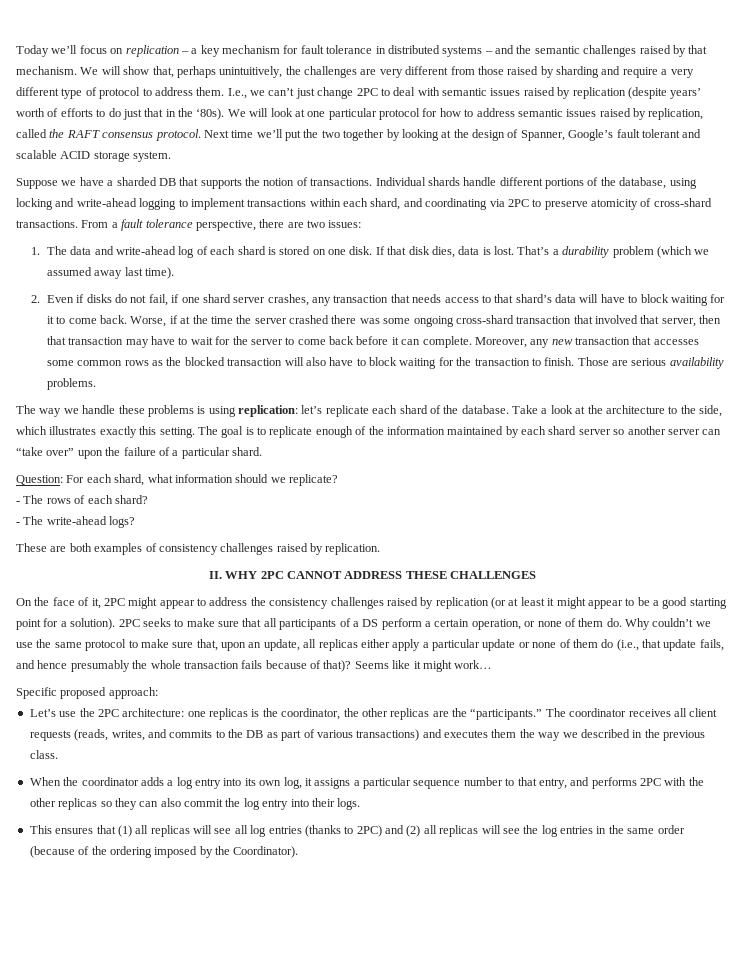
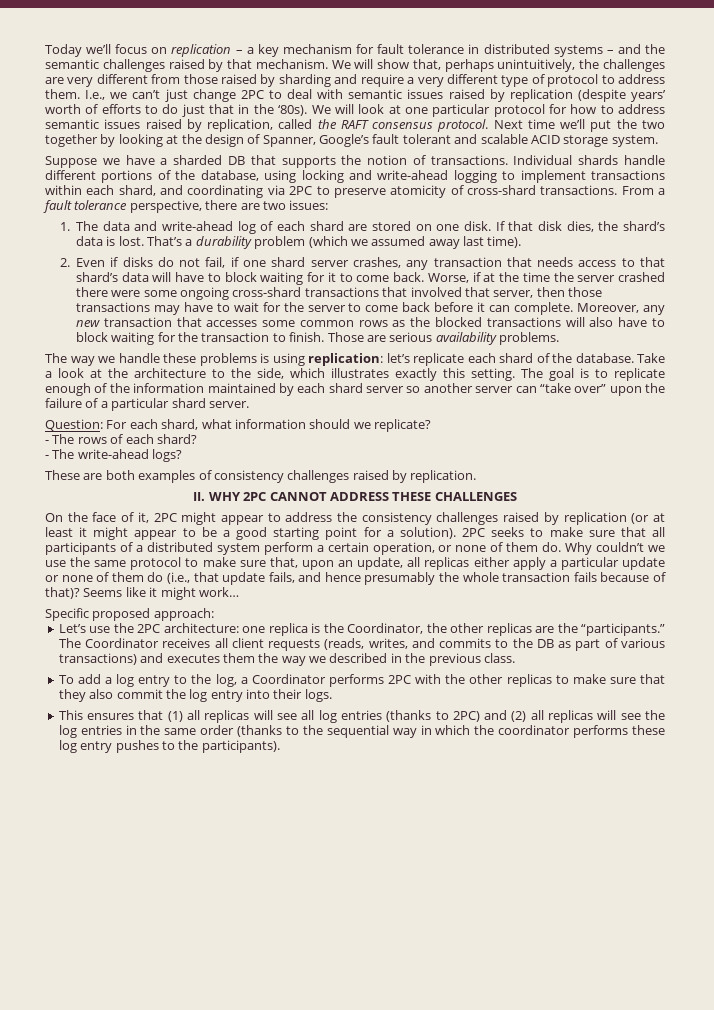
- 1. The data and write-ahead log of each shard is stored on one disk.
+ 1. The data and write-ahead log of each shard are stored on one disk.
- If that disk dies, data is lost.
+ If that disk dies, the shard’s data is lost.
- Worse, if at the time the server crashed there was some ongoing cross-shard transaction that involved that server, then that transaction may have to wait for the server to come back before it can complete.
+ Worse, if at the time the server crashed there were some ongoing cross-shard transactions that involved that server, then those transactions may have to wait for the server to come back before it can complete.
- Moreover, any new transaction that accesses some common rows as the blocked transaction will also have to block waiting for the transaction to finish.
+ Moreover, any new transaction that accesses some common rows as the blocked transactions will also have to block waiting for the transaction to finish.
- The goal is to replicate enough of the information maintained by each shard server so another server can “take over” upon the failure of a particular shard.
+ The goal is to replicate enough of the information maintained by each shard server so another server can “take over” upon the failure of a particular shard server.
- 2PC seeks to make sure that all participants of a DS perform a certain operation, or none of them do.
+ 2PC seeks to make sure that all participants of a distributed system perform a certain operation, or none of them do.
- Let’s use the 2PC architecture: one replicas is the coordinator, the other replicas are the “participants.”
+ Let’s use the 2PC architecture: one replica is the Coordinator, the other replicas are the “participants.”
- The coordinator receives all client requests (reads, writes, and commits to the DB as part of various transactions) and executes them the way we described in the previous class.
+ The Coordinator receives all client requests (reads, writes, and commits to the DB as part of various transactions) and executes them the way we described in the previous class.
- When the coordinator adds a log entry into its own log, it assigns a particular sequence number to that entry, and performs 2PC with the other replicas so they can also commit the log entry into their logs.
+ To add a log entry to the log, a Coordinator performs 2PC with the other replicas to make sure that they also commit the log entry into their logs.
- This ensures that (1) all replicas will see all log entries (thanks to 2PC) and (2) all replicas will see the log entries in the same order (because of the ordering imposed by the Coordinator).
+ This ensures that (1) all replicas will see all log entries (thanks to 2PC) and (2) all replicas will see the log entries in the same order (thanks to the sequential way in which the coordinator performs these log entry pushes to the participants).

